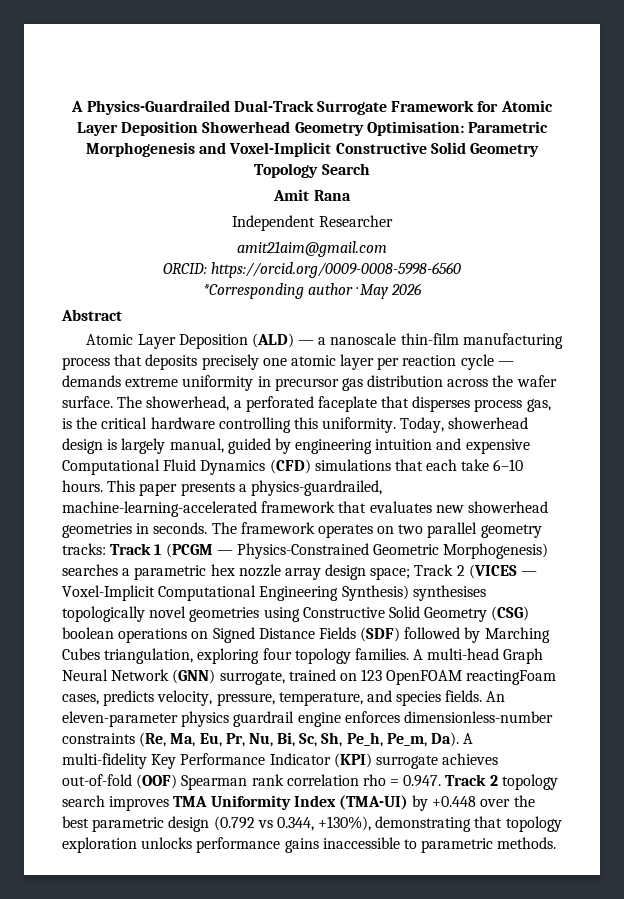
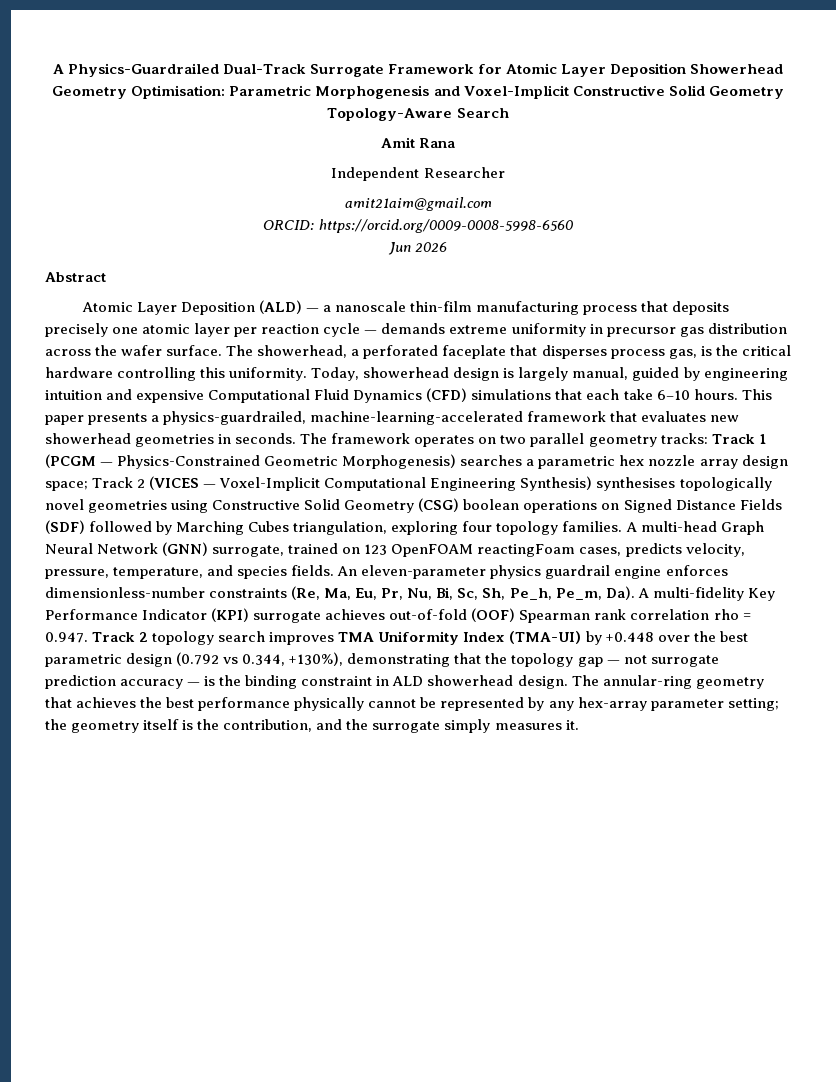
- A Physics-Guardrailed Dual-Track Surrogate Framework for Atomic Layer Deposition Showerhead Geometry Optimisation: Parametric Morphogenesis and Voxel-Implicit Constructive Solid Geometry Topology Search
+ A Physics-Guardrailed Dual-Track Surrogate Framework for Atomic Layer Deposition Showerhead Geometry Optimisation: Parametric Morphogenesis and Voxel-Implicit Constructive Solid Geometry Topology-Aware Search
- *Corresponding author · May 2026
+ Jun 2026
- An eleven-parameter physics guardrail engine enforces dimensionless-number constraints (Re, Ma, Eu, Pr, Nu, Bi, Sc, Sh, Pe_h, Pe_m, Da). A multi-fidelity Key Performance Indicator (KPI) surrogate achieves out-of-fold (OOF) Spearman rank correlation rho = 0.947. Track 2 topology search improves TMA Uniformity Index (TMA-UI) by +0.448 over the best parametric design (0.792 vs 0.344, +130%), demonstrating that topology exploration unlocks performance gains inaccessible to parametric methods.
+ An eleven-parameter physics guardrail engine enforces dimensionless-number constraints (Re, Ma, Eu, Pr, Nu, Bi, Sc, Sh, Pe_h, Pe_m, Da). A multi-fidelity Key Performance Indicator (KPI) surrogate achieves out-of-fold (OOF) Spearman rank correlation rho = 0.947. Track 2 topology search improves TMA Uniformity Index (TMA-UI) by +0.448 over the best parametric design (0.792 vs 0.344, +130%), demonstrating that the topology gap — not surrogate prediction accuracy — is the binding constraint in ALD showerhead design. The annular-ring geometry that achieves the best performance physically cannot be represented by any hex-array parameter setting; the geometry itself is the contribution, and the surrogate simply measures it.

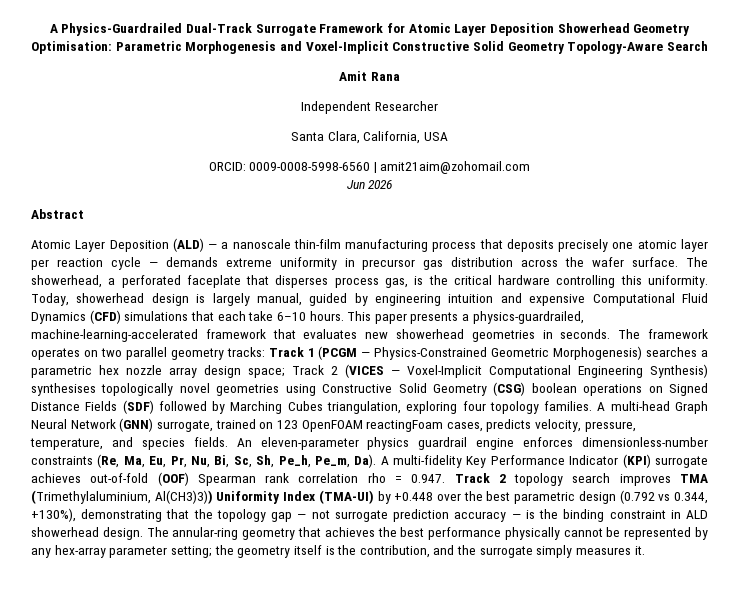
- amit21aim@gmail.com
- ORCID: https://orcid.org/0009-0008-5998-6560
+ Santa Clara, California, USA
+ ORCID: 0009-0008-5998-6560 | amit21aim@zohomail.com
- An eleven-parameter physics guardrail engine enforces dimensionless-number constraints (Re, Ma, Eu, Pr, Nu, Bi, Sc, Sh, Pe_h, Pe_m, Da). A multi-fidelity Key Performance Indicator (KPI) surrogate achieves out-of-fold (OOF) Spearman rank correlation rho = 0.947. Track 2 topology search improves TMA Uniformity Index (TMA-UI) by +0.448 over the best parametric design (0.792 vs 0.344, +130%), demonstrating that the topology gap — not surrogate prediction accuracy — is the binding constraint in ALD showerhead design.
+ An eleven-parameter physics guardrail engine enforces dimensionless-number constraints (Re, Ma, Eu, Pr, Nu, Bi, Sc, Sh, Pe_h, Pe_m, Da). A multi-fidelity Key Performance Indicator (KPI) surrogate achieves out-of-fold (OOF) Spearman rank correlation rho = 0.947. Track 2 topology search improves TMA (Trimethylaluminium, Al(CH3)3)) Uniformity Index (TMA-UI) by +0.448 over the best parametric design (0.792 vs 0.344, +130%), demonstrating that the topology gap — not surrogate prediction accuracy — is the binding constraint in ALD showerhead design.

